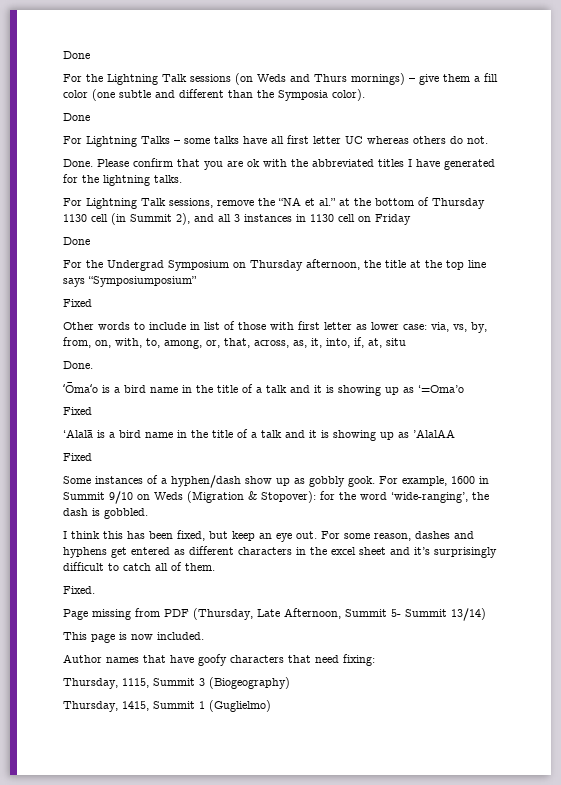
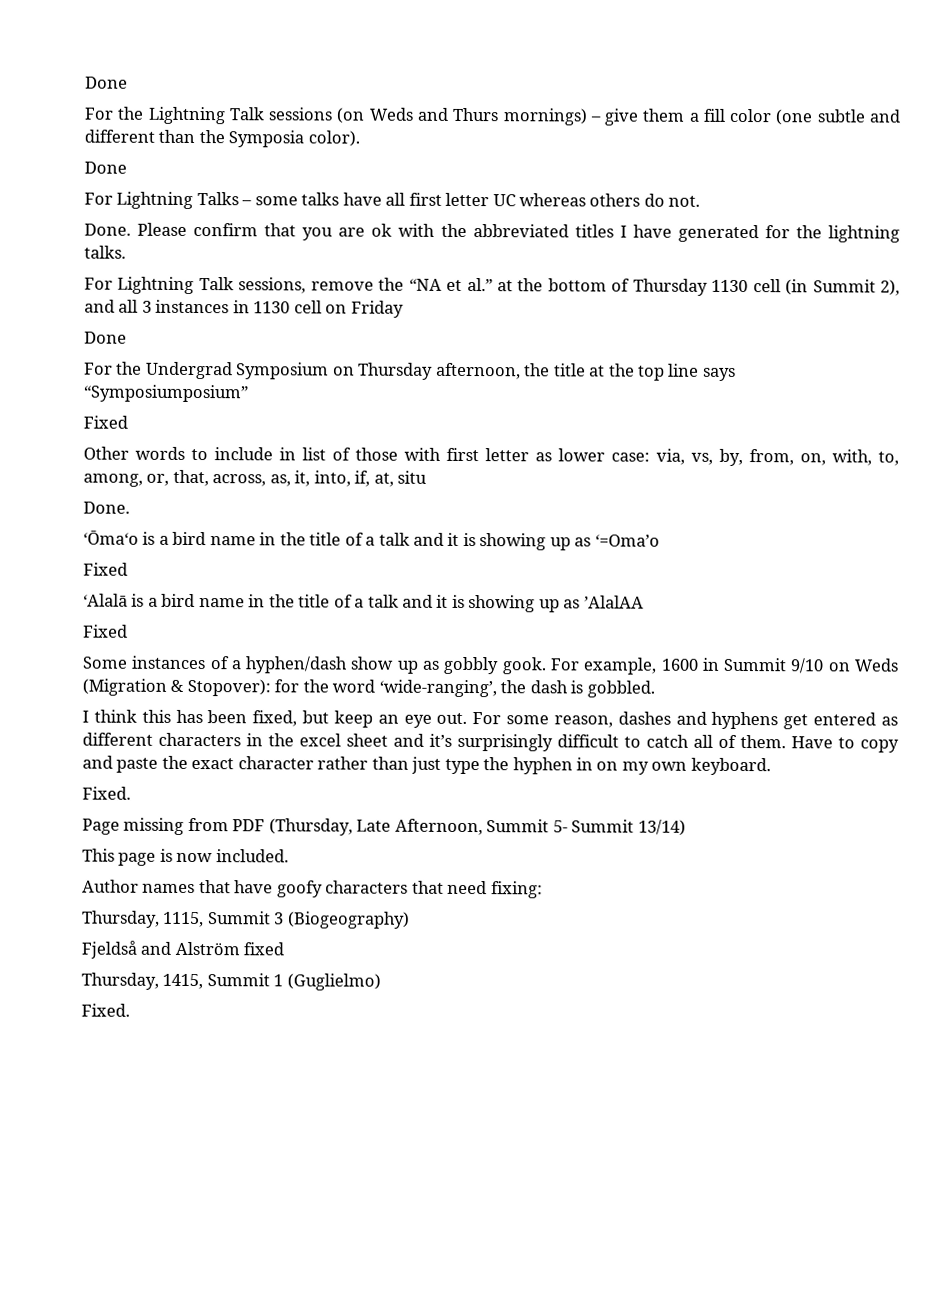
+ Have to copy and paste the exact character rather than just type the hyphen in on my own keyboard.
+ Fjeldså and Alström fixed
  Thursday, 1415, Summit 1 (Guglielmo)
+ Fixed.

